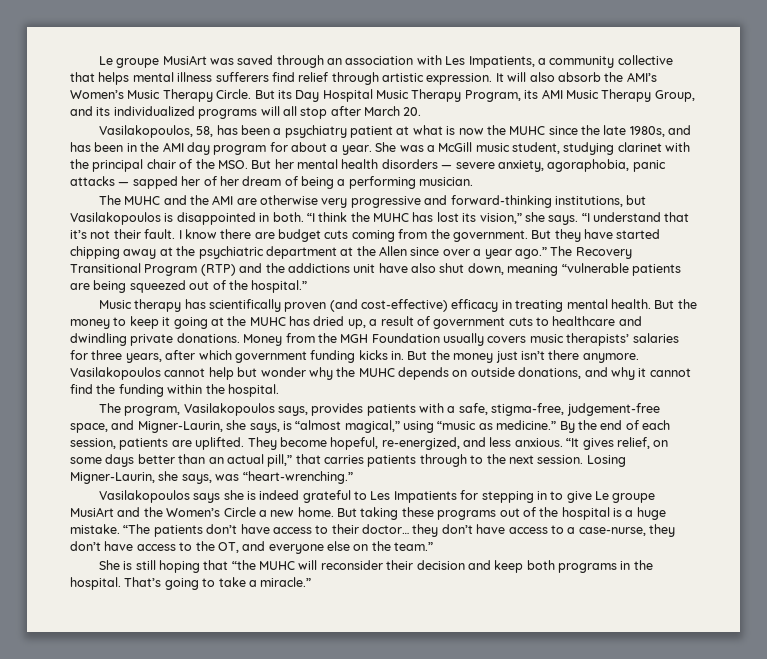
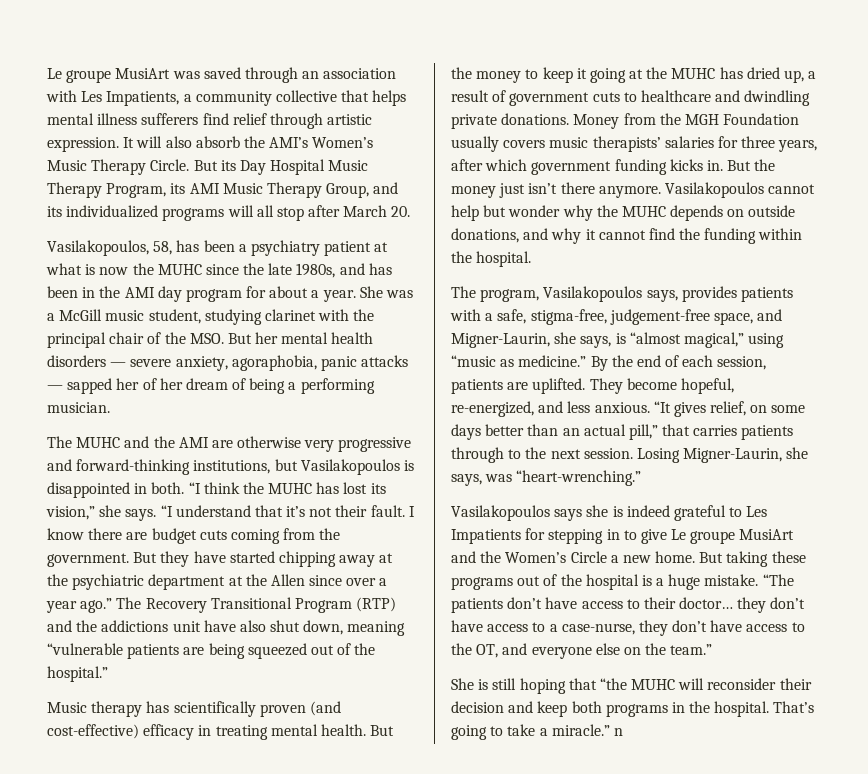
- That’s going to take a miracle.”
+ That’s going to take a miracle.” n

